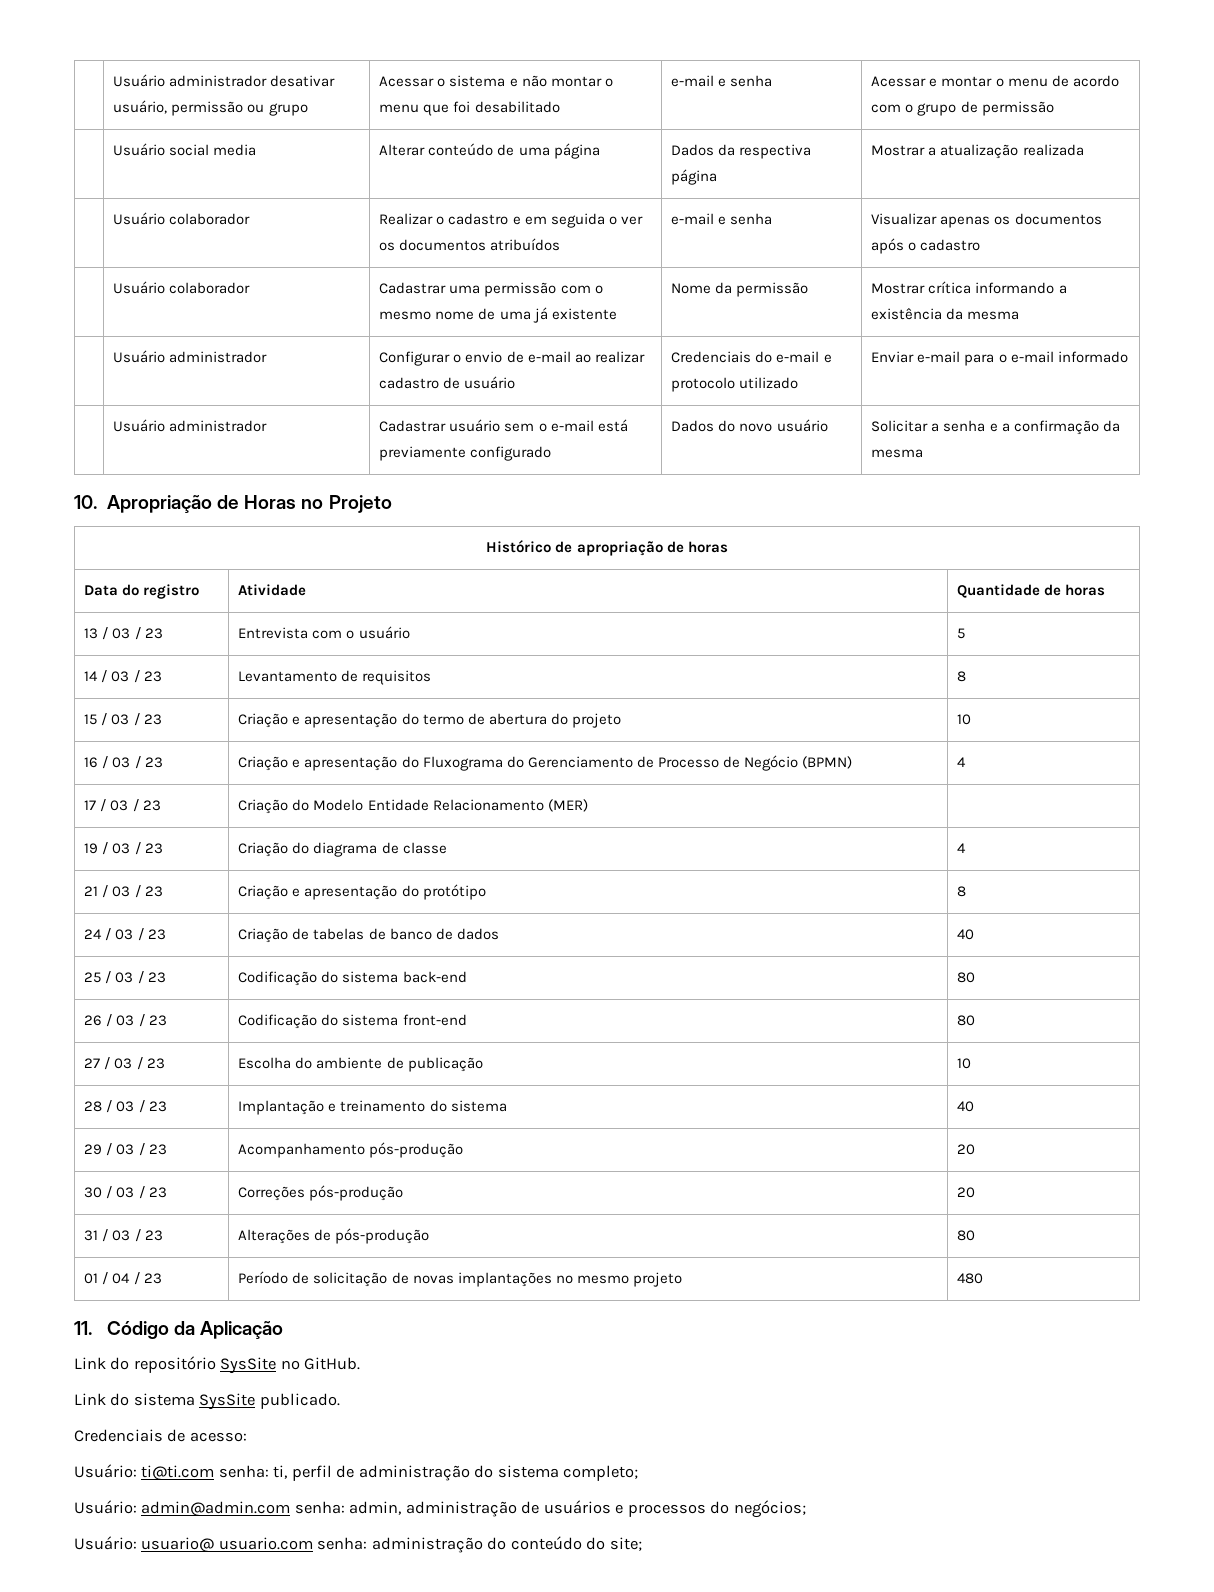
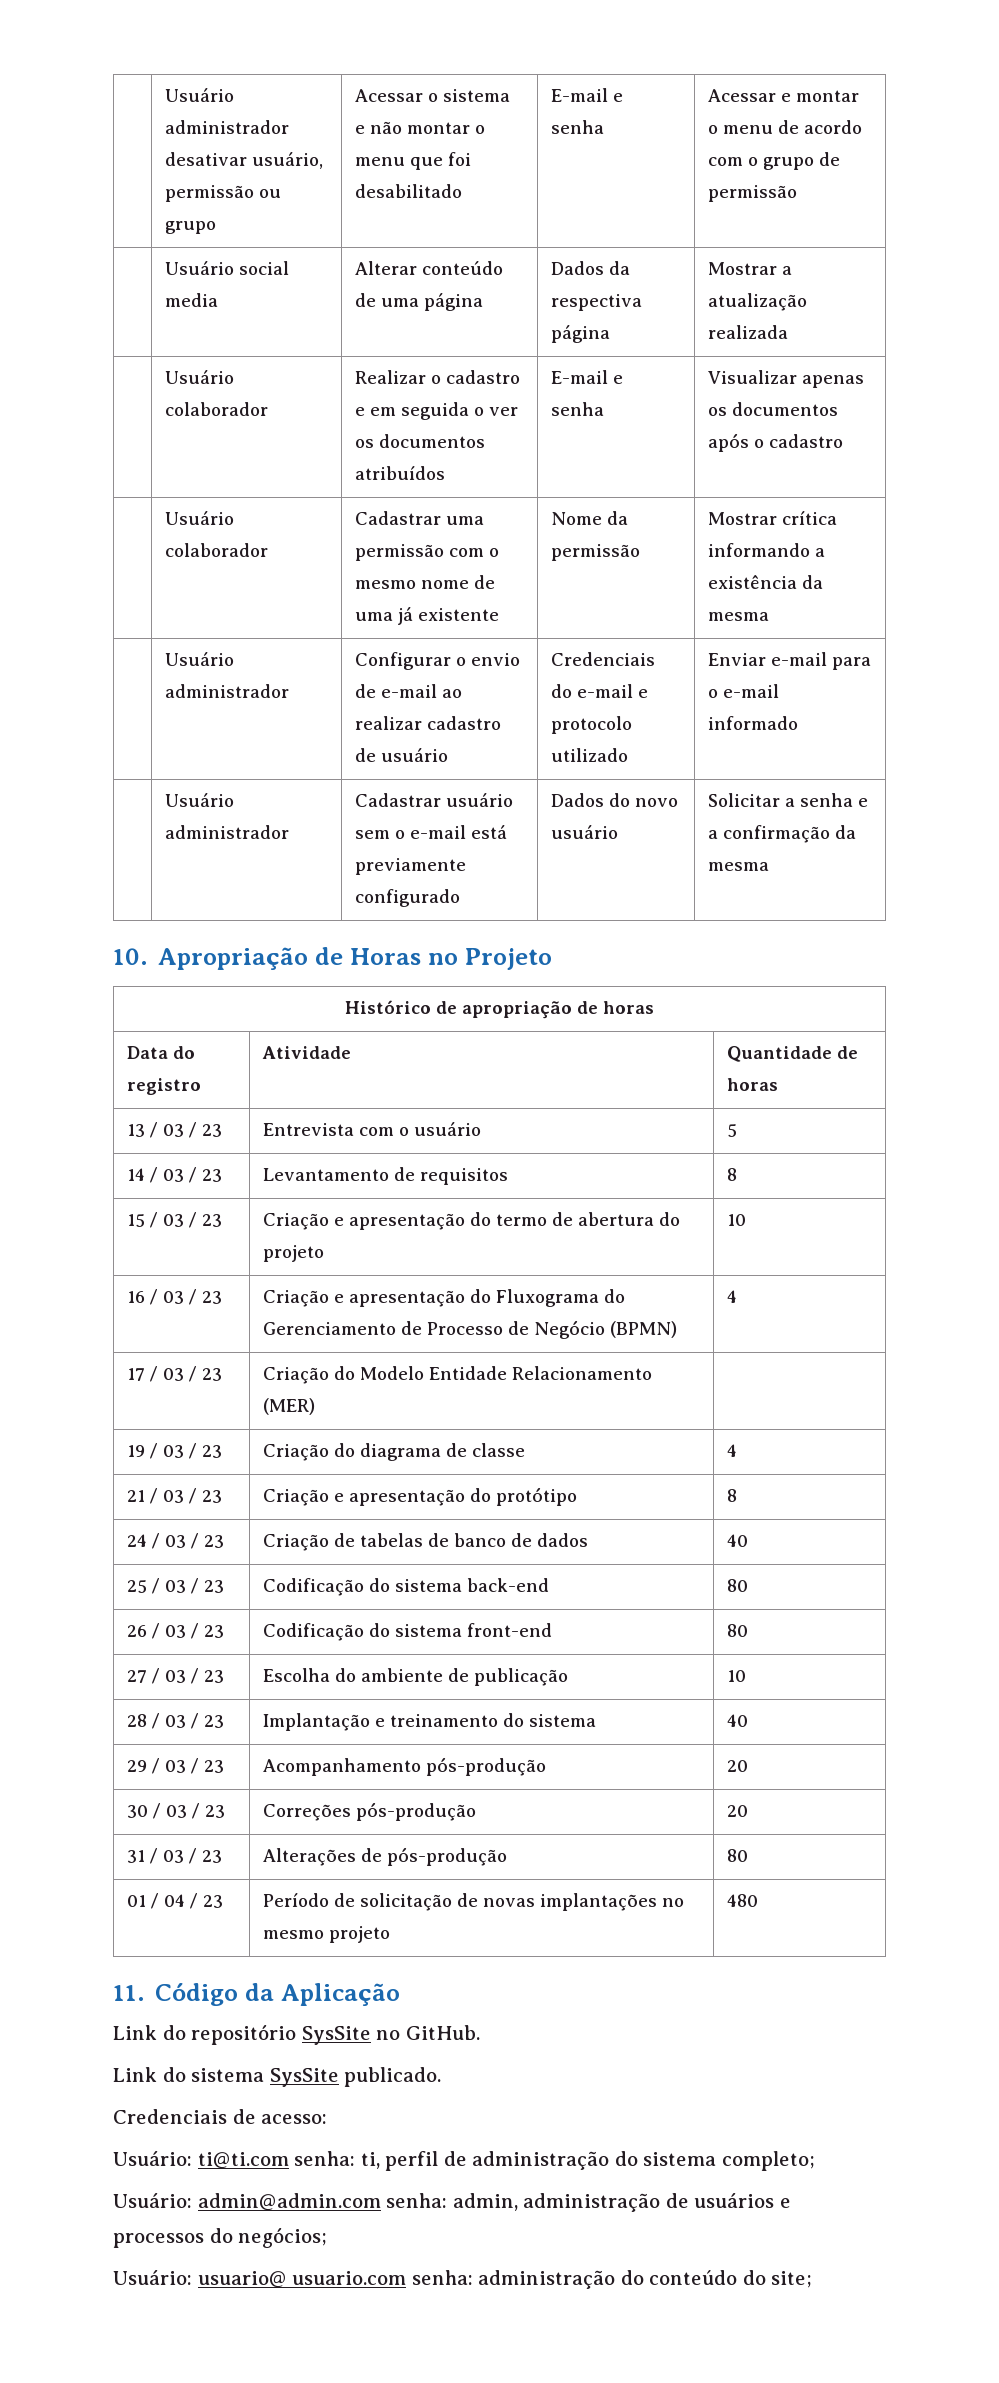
- | Usuário administrador desativar usuário, permissão ou grupo | Acessar o sistema e não montar o menu que foi desabilitado | e-mail e senha | Acessar e montar o menu de acordo com o grupo de permissão
+ | Usuário administrador desativar usuário, permissão ou grupo | Acessar o sistema e não montar o menu que foi desabilitado | E-mail e senha | Acessar e montar o menu de acordo com o grupo de permissão
- | Usuário colaborador | Realizar o cadastro e em seguida o ver os documentos atribuídos | e-mail e senha | Visualizar apenas os documentos após o cadastro
+ | Usuário colaborador | Realizar o cadastro e em seguida o ver os documentos atribuídos | E-mail e senha | Visualizar apenas os documentos após o cadastro

